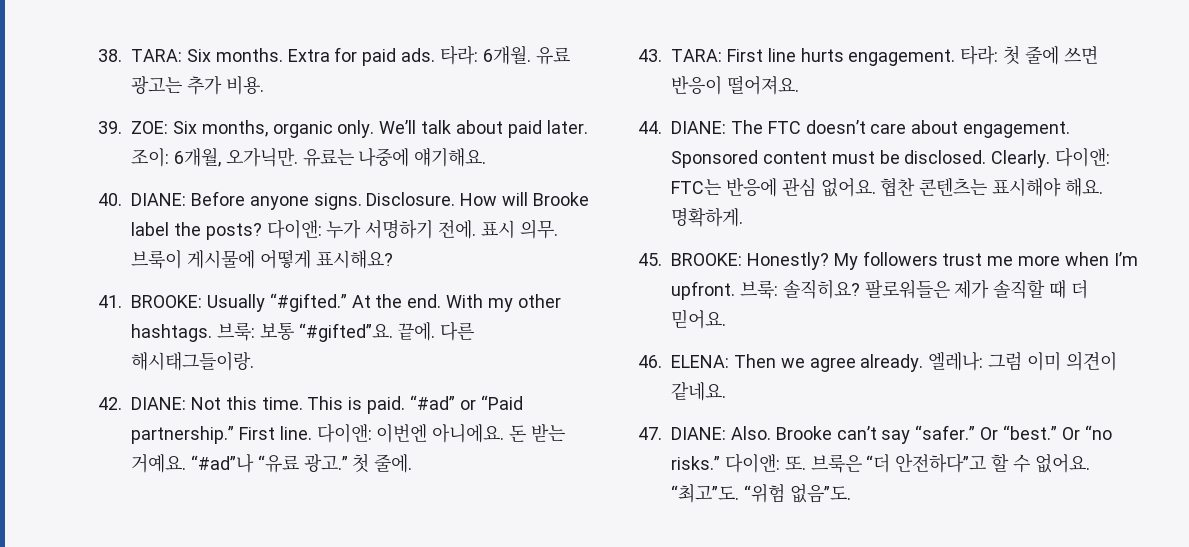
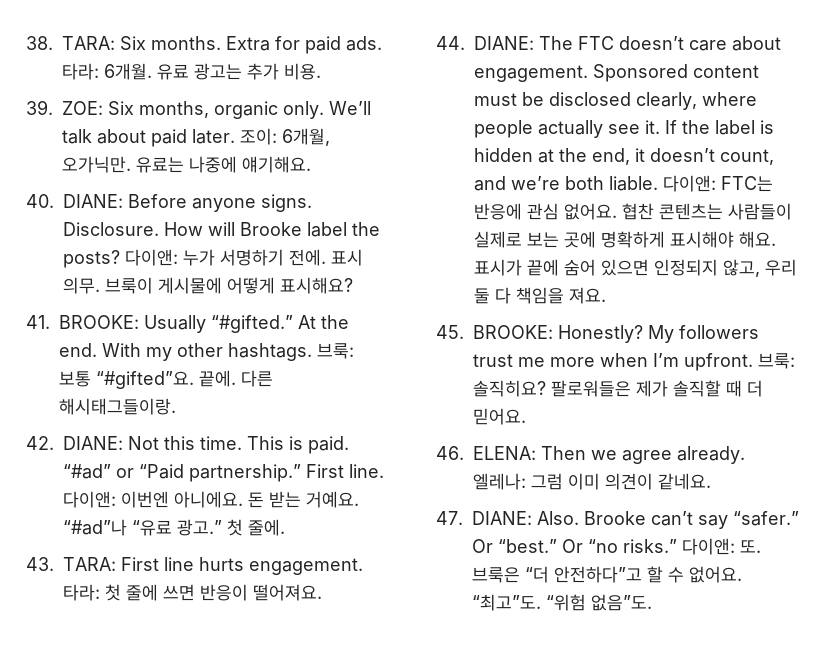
- Sponsored content must be disclosed. Clearly.
+ Sponsored content must be disclosed clearly, where people actually see it. If the label is hidden at the end, it doesn’t count, and we’re both liable.
- 협찬 콘텐츠는 표시해야 해요. 명확하게.
+ 협찬 콘텐츠는 사람들이 실제로 보는 곳에 명확하게 표시해야 해요. 표시가 끝에 숨어 있으면 인정되지 않고, 우리 둘 다 책임을 져요.

